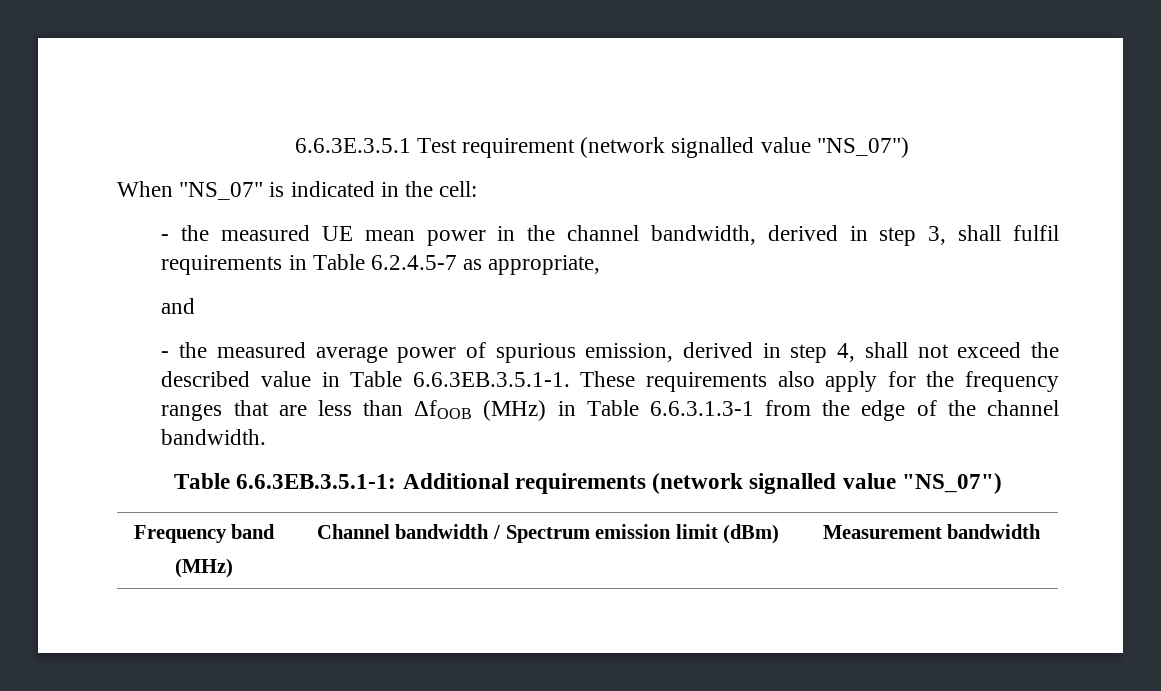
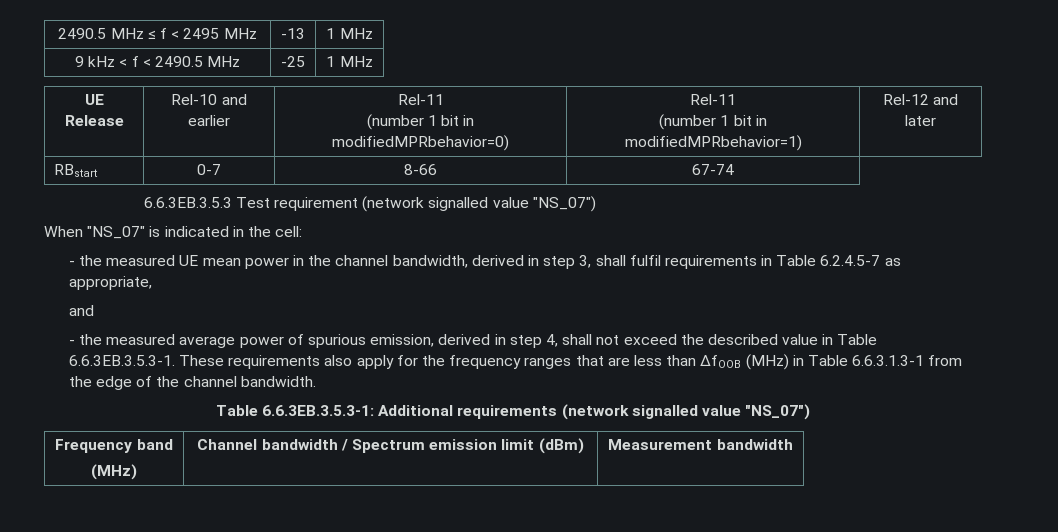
- 6.6.3E.3.5.1 Test requirement (network signalled value "NS_07")
+ 2490.5 MHz ≤ f < 2495 MHz | -13 | 1 MHz
+ 9 kHz < f < 2490.5 MHz | -25 | 1 MHz
+ UE Release | Rel-10 and earlier | Rel-11
+ (number 1 bit in modifiedMPRbehavior=0) | Rel-11
+ (number 1 bit in modifiedMPRbehavior=1) | Rel-12 and later
+ RBstart | 0-7 | 8-66 | 67-74
+ 6.6.3EB.3.5.3 Test requirement (network signalled value "NS_07")
- - the measured average power of spurious emission, derived in step 4, shall not exceed the described value in Table 6.6.3EB.3.5.1-1. These requirements also apply for the frequency ranges that are less than ΔfOOB (MHz) in Table 6.6.3.1.3-1 from the edge of the channel bandwidth.
+ - the measured average power of spurious emission, derived in step 4, shall not exceed the described value in Table 6.6.3EB.3.5.3-1. These requirements also apply for the frequency ranges that are less than ΔfOOB (MHz) in Table 6.6.3.1.3-1 from the edge of the channel bandwidth.
- Table 6.6.3EB.3.5.1-1: Additional requirements (network signalled value "NS_07")
+ Table 6.6.3EB.3.5.3-1: Additional requirements (network signalled value "NS_07")

